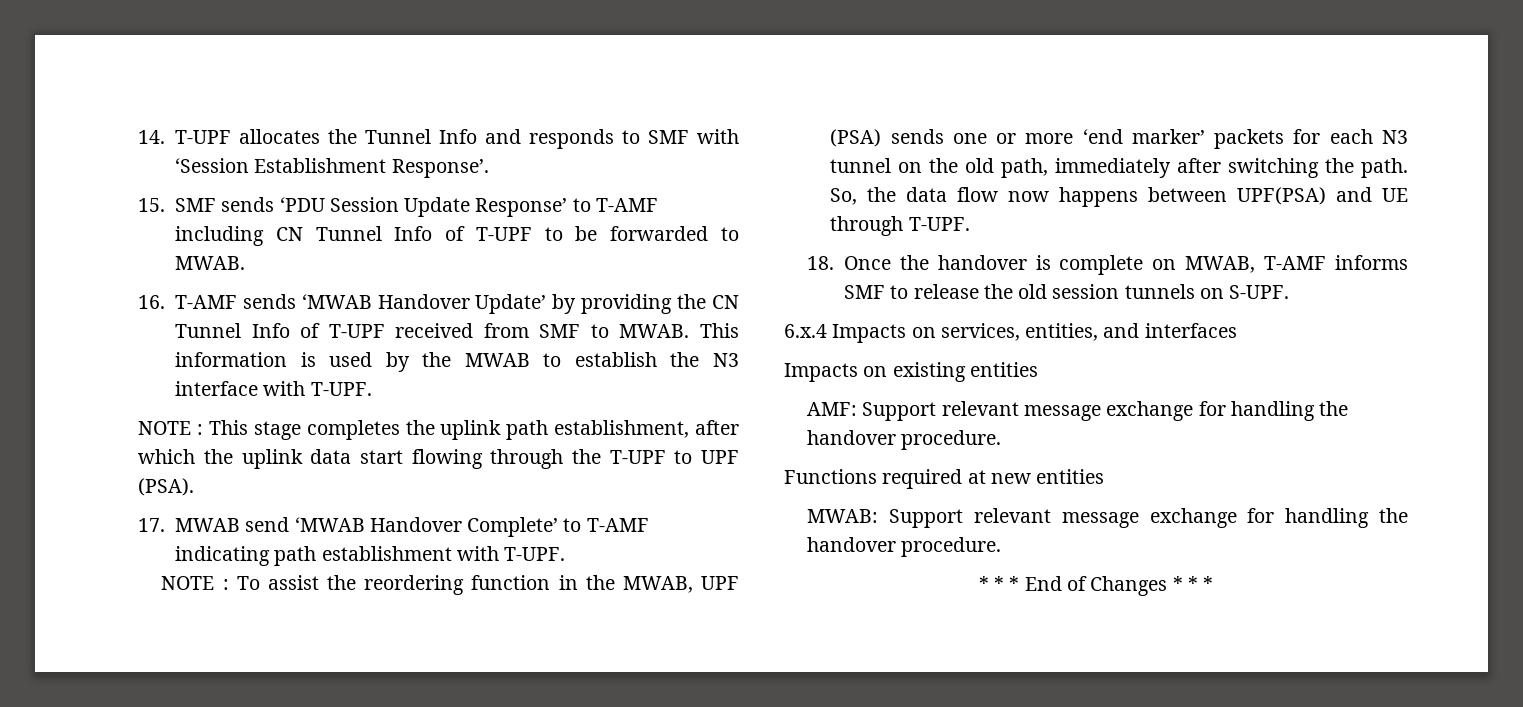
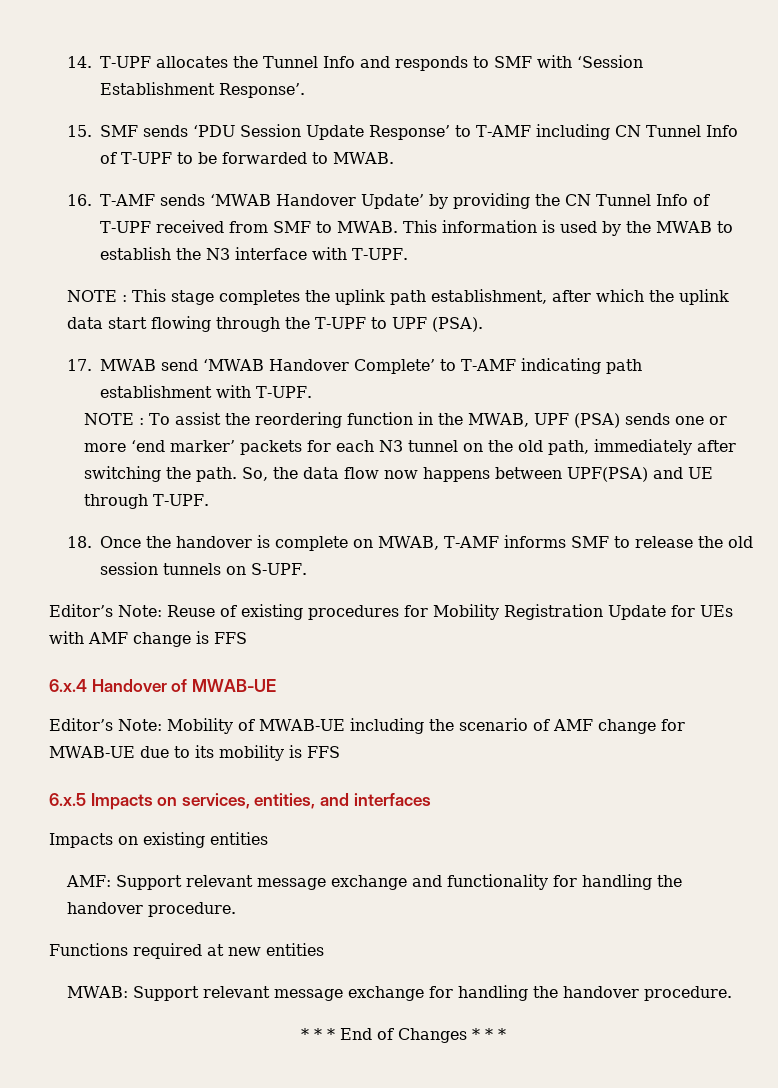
- 6.x.4 Impacts on services, entities, and interfaces
+ Editor’s Note: Reuse of existing procedures for Mobility Registration Update for UEs with AMF change is FFS
+ 6.x.4 Handover of MWAB-UE
+ Editor’s Note: Mobility of MWAB-UE including the scenario of AMF change for MWAB-UE due to its mobility is FFS
+ 6.x.5 Impacts on services, entities, and interfaces
- AMF: Support relevant message exchange for handling the handover procedure.
+ AMF: Support relevant message exchange and functionality for handling the handover procedure.

